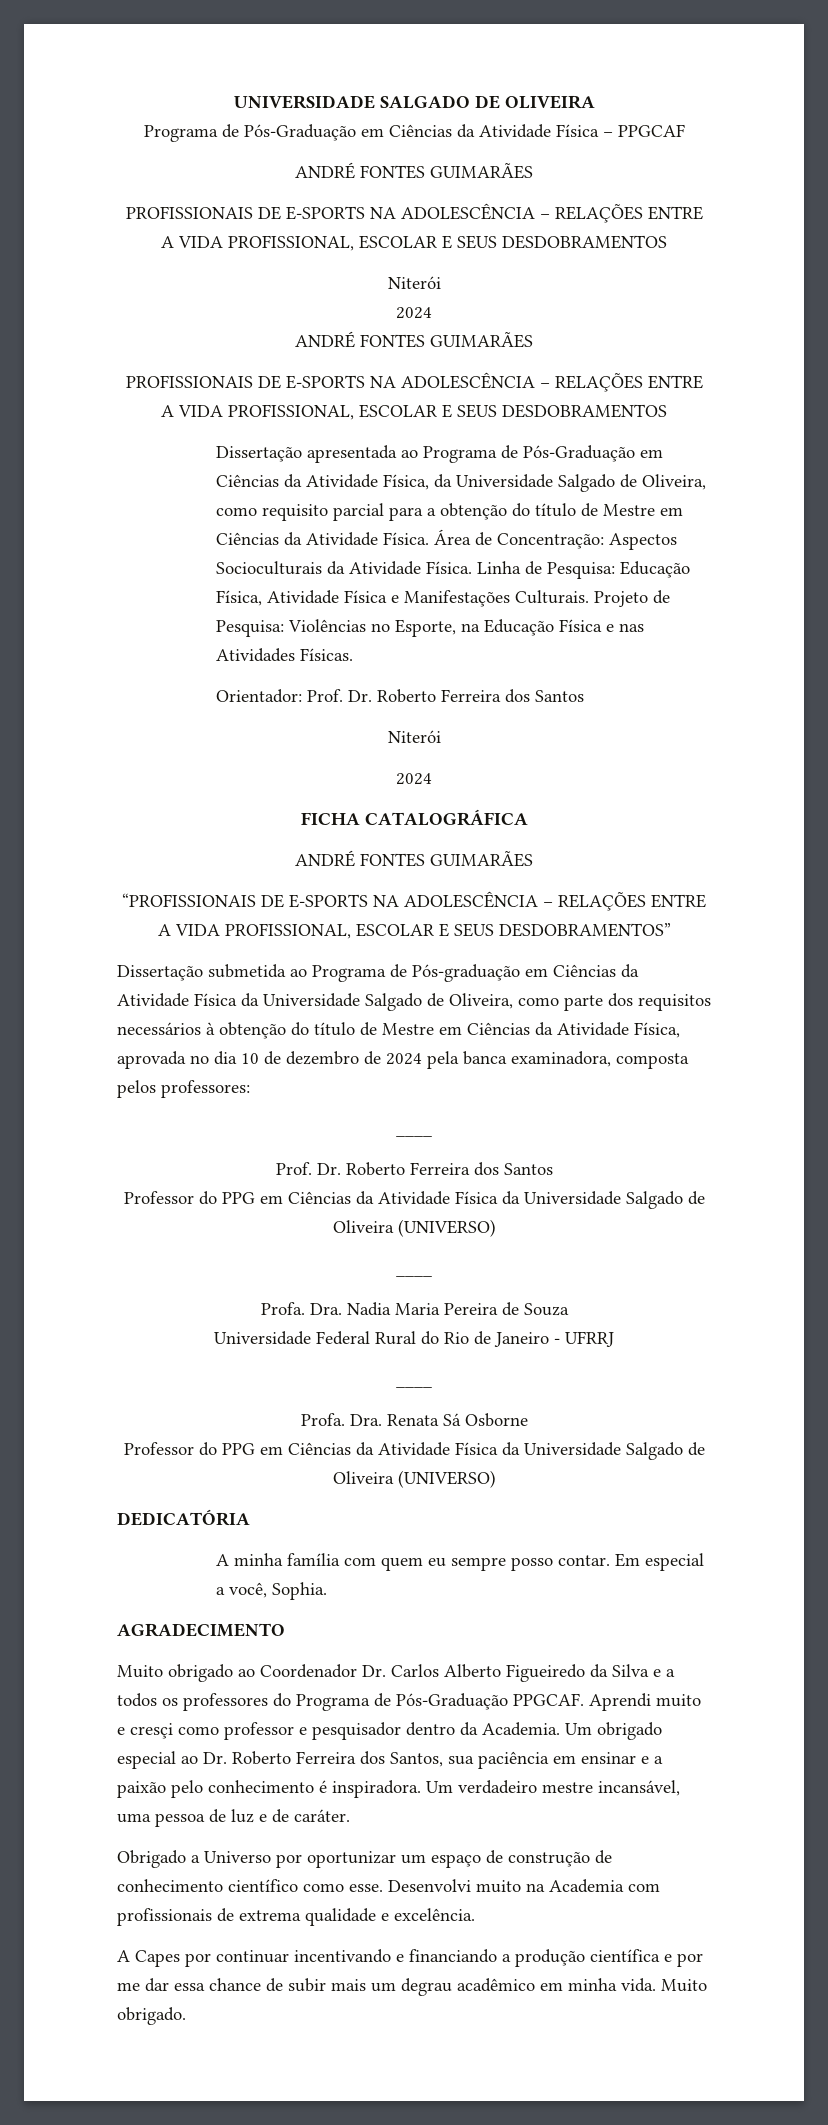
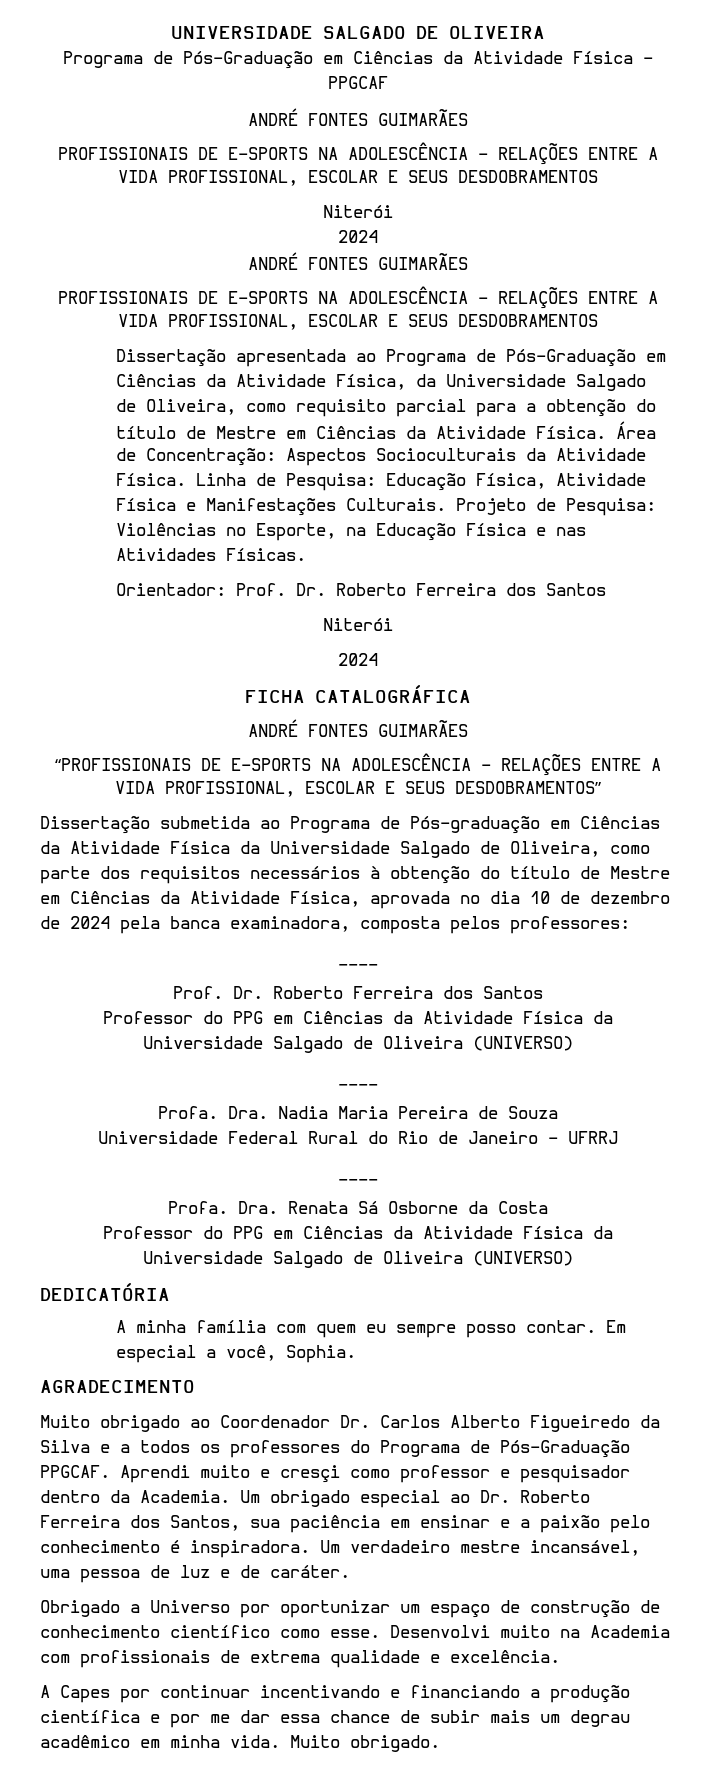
- Dra. Renata Sá Osborne
+ Dra. Renata Sá Osborne da Costa

